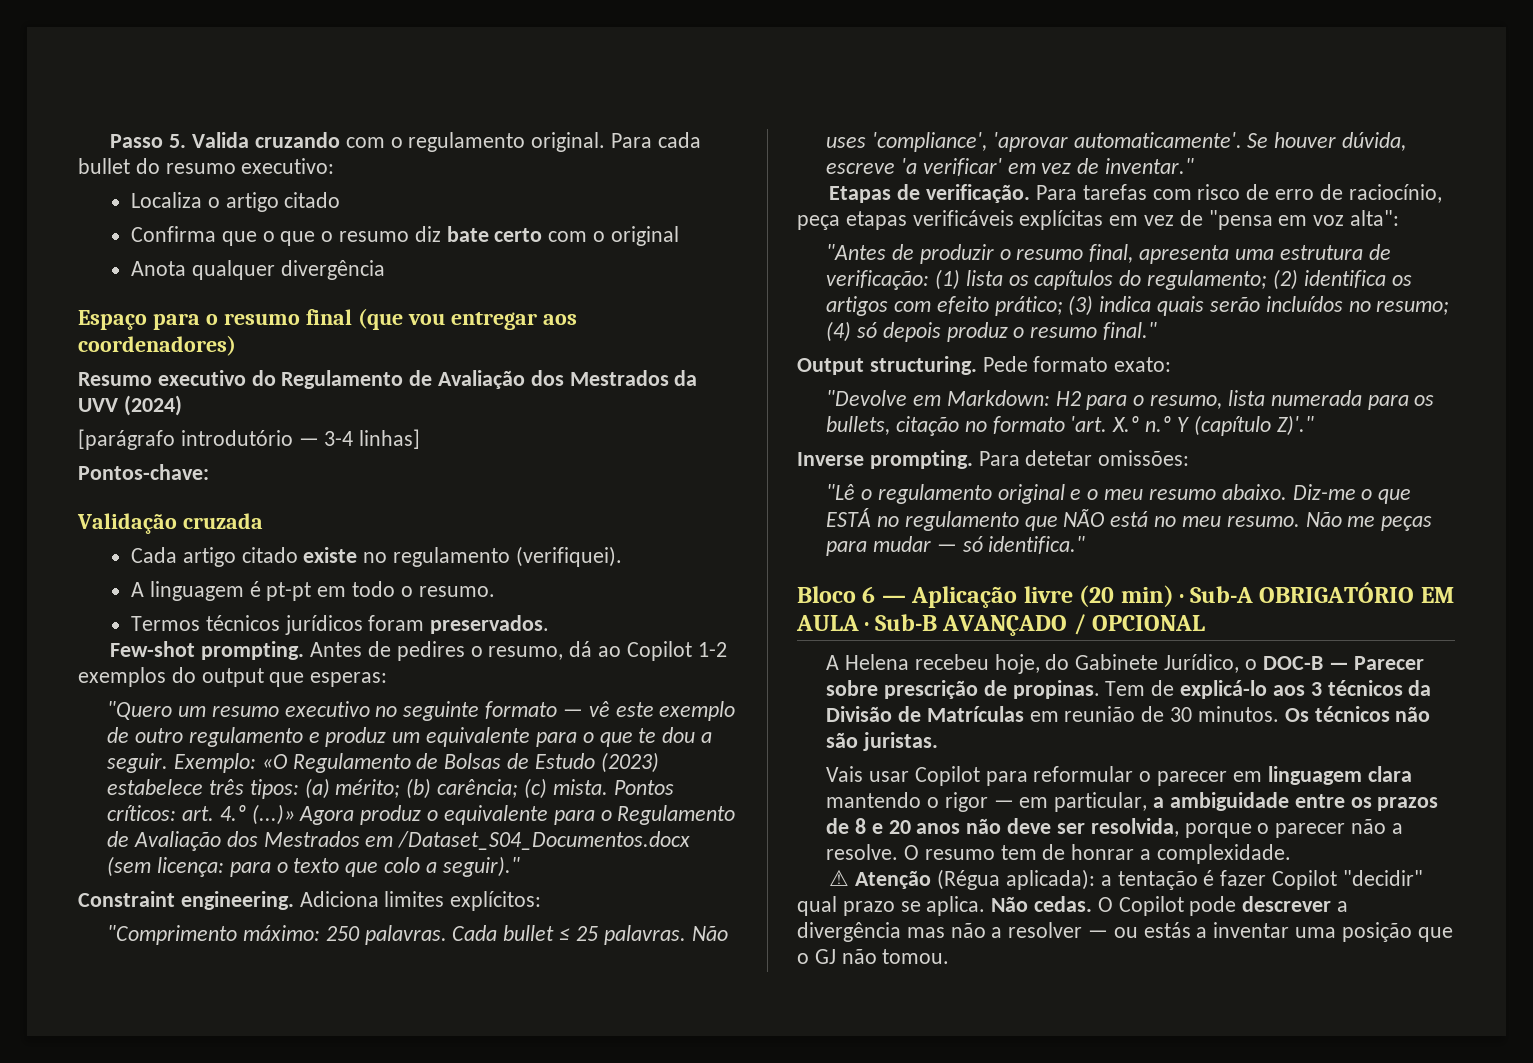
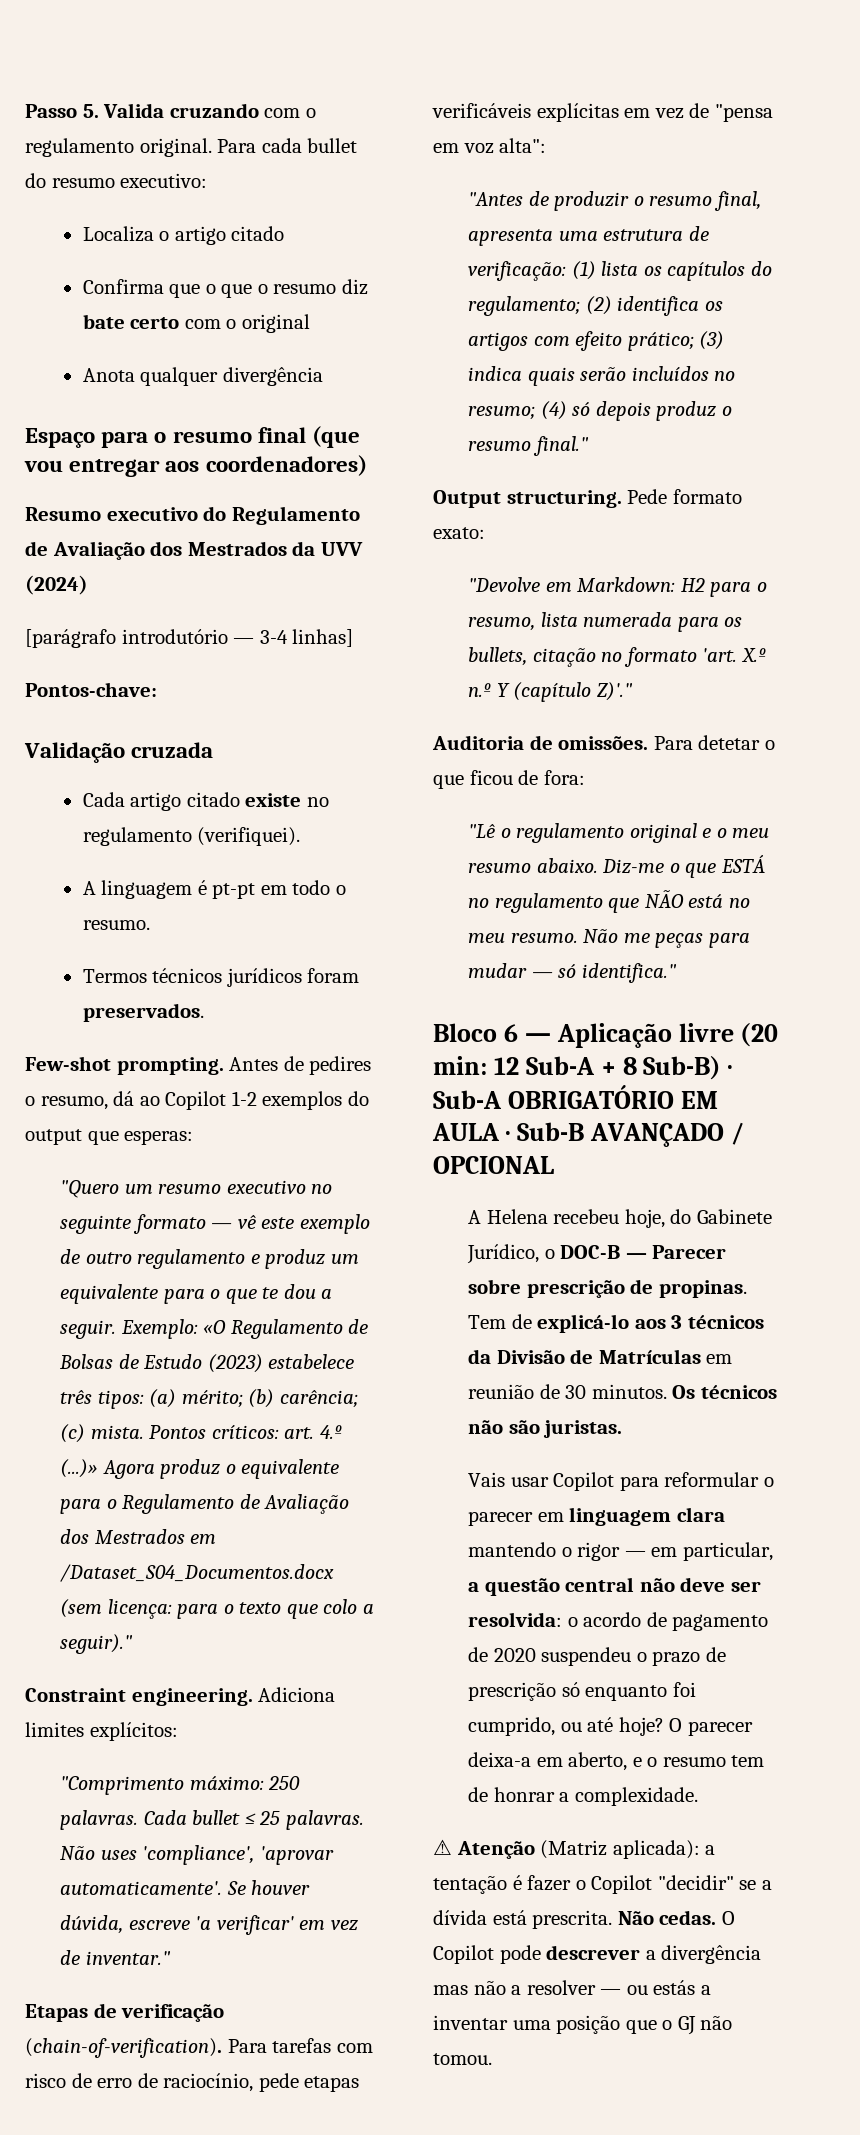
- Etapas de verificação.
+ Etapas de verificação (chain-of-verification).
- Para tarefas com risco de erro de raciocínio, peça etapas verificáveis explícitas em vez de "pensa em voz alta":
+ Para tarefas com risco de erro de raciocínio, pede etapas verificáveis explícitas em vez de "pensa em voz alta":
- Inverse prompting. Para detetar omissões:
+ Auditoria de omissões. Para detetar o que ficou de fora:
- Bloco 6 — Aplicação livre (20 min) · Sub-A OBRIGATÓRIO EM AULA · Sub-B AVANÇADO / OPCIONAL
+ Bloco 6 — Aplicação livre (20 min: 12 Sub-A + 8 Sub-B) · Sub-A OBRIGATÓRIO EM AULA · Sub-B AVANÇADO / OPCIONAL
- Vais usar Copilot para reformular o parecer em linguagem clara mantendo o rigor — em particular, a ambiguidade entre os prazos de 8 e 20 anos não deve ser resolvida, porque o parecer não a resolve. O resumo tem de honrar a complexidade.
+ Vais usar Copilot para reformular o parecer em linguagem clara mantendo o rigor — em particular, a questão central não deve ser resolvida: o acordo de pagamento de 2020 suspendeu o prazo de prescrição só enquanto foi cumprido, ou até hoje? O parecer deixa-a em aberto, e o resumo tem de honrar a complexidade.
- ⚠ Atenção (Régua aplicada): a tentação é fazer Copilot "decidir" qual prazo se aplica.
+ ⚠ Atenção (Matriz aplicada): a tentação é fazer o Copilot "decidir" se a dívida está prescrita.

